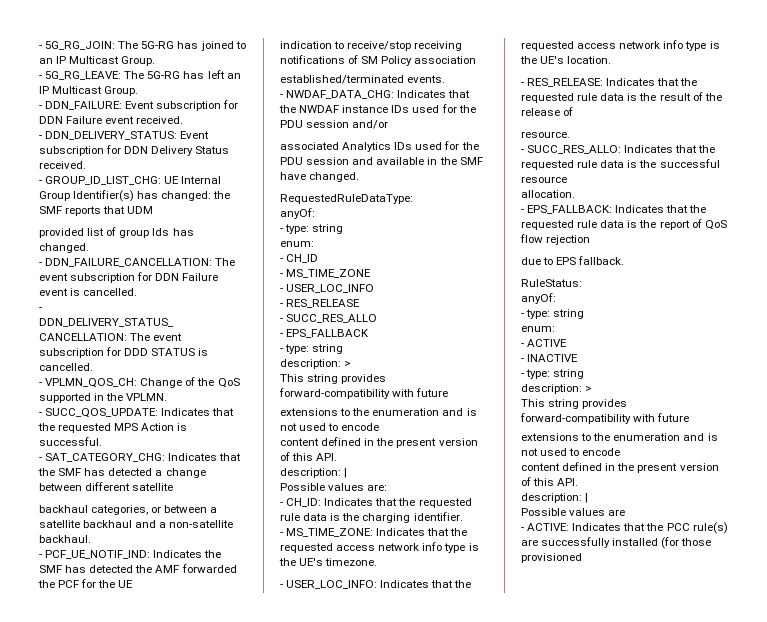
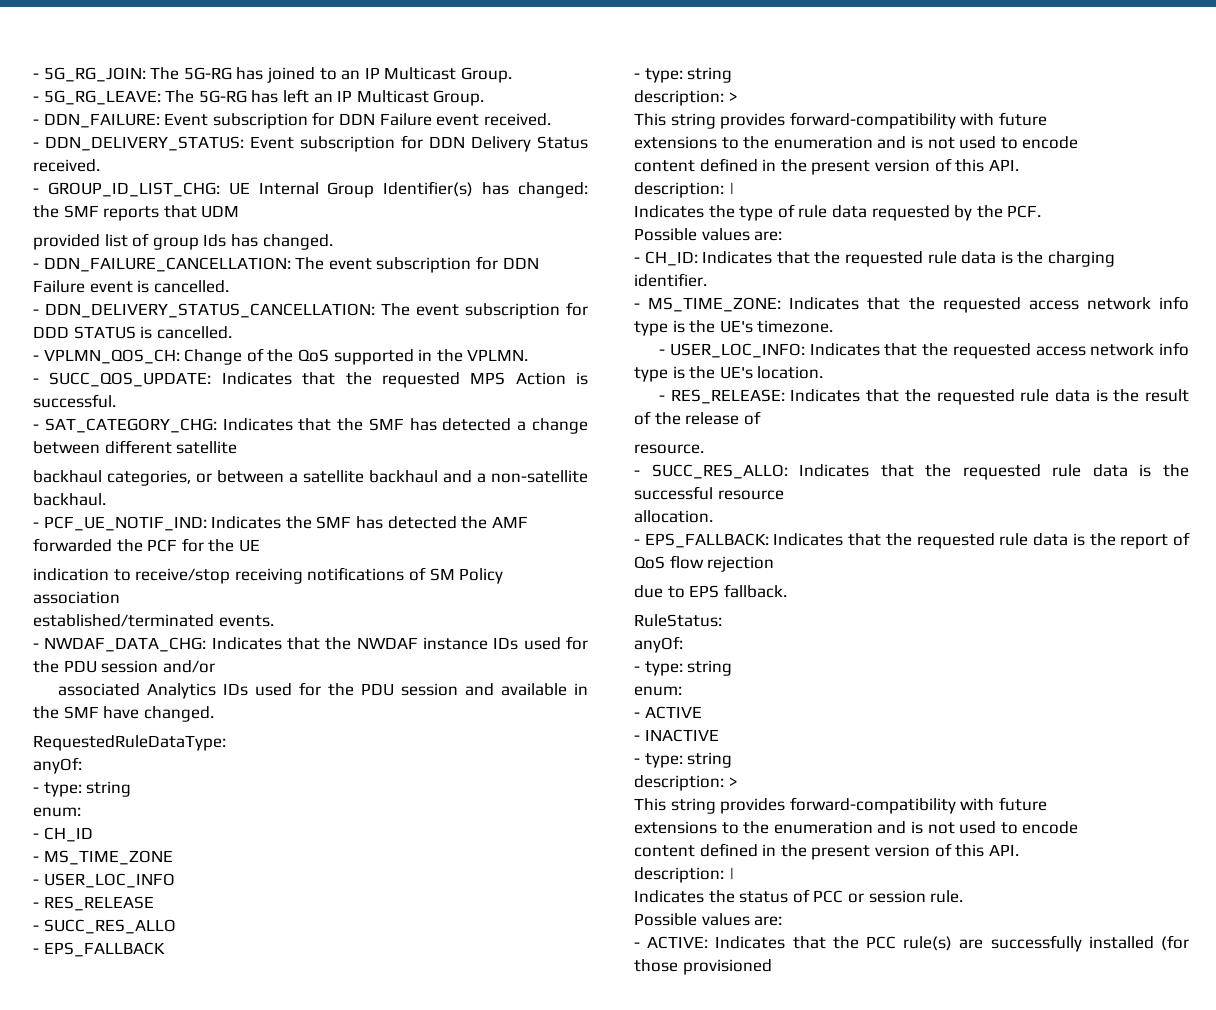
+ Indicates the type of rule data requested by the PCF.
- Possible values are
+ Indicates the status of PCC or session rule.
+ Possible values are:

